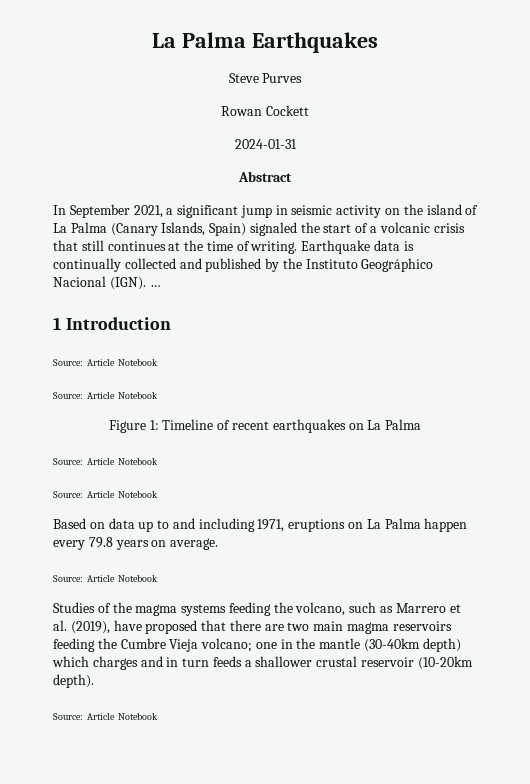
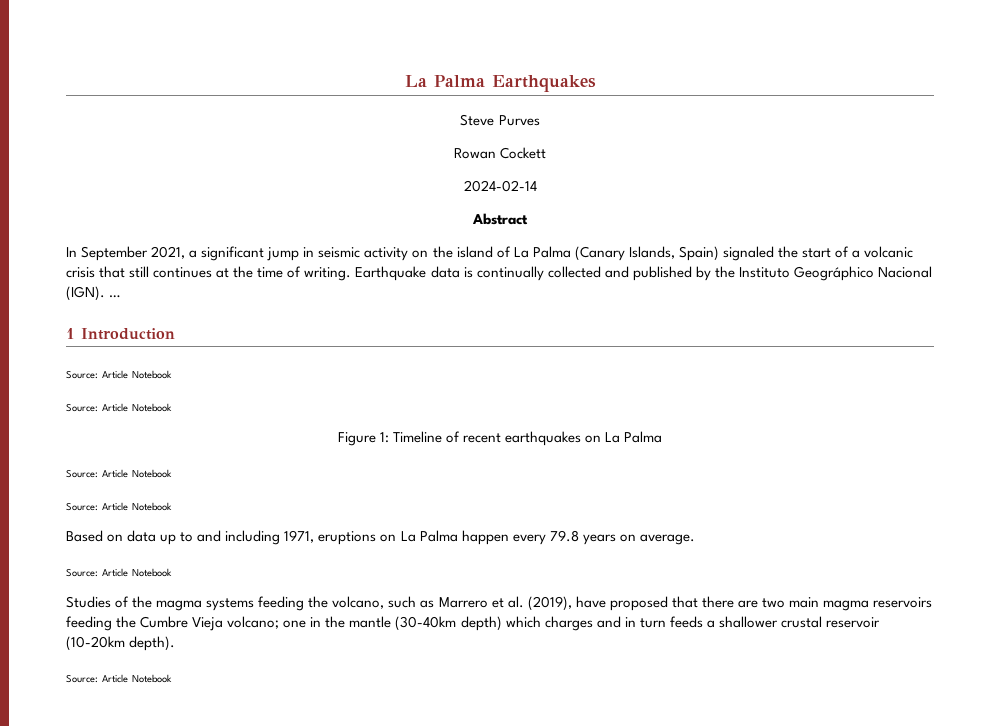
- 2024-01-31
+ 2024-02-14

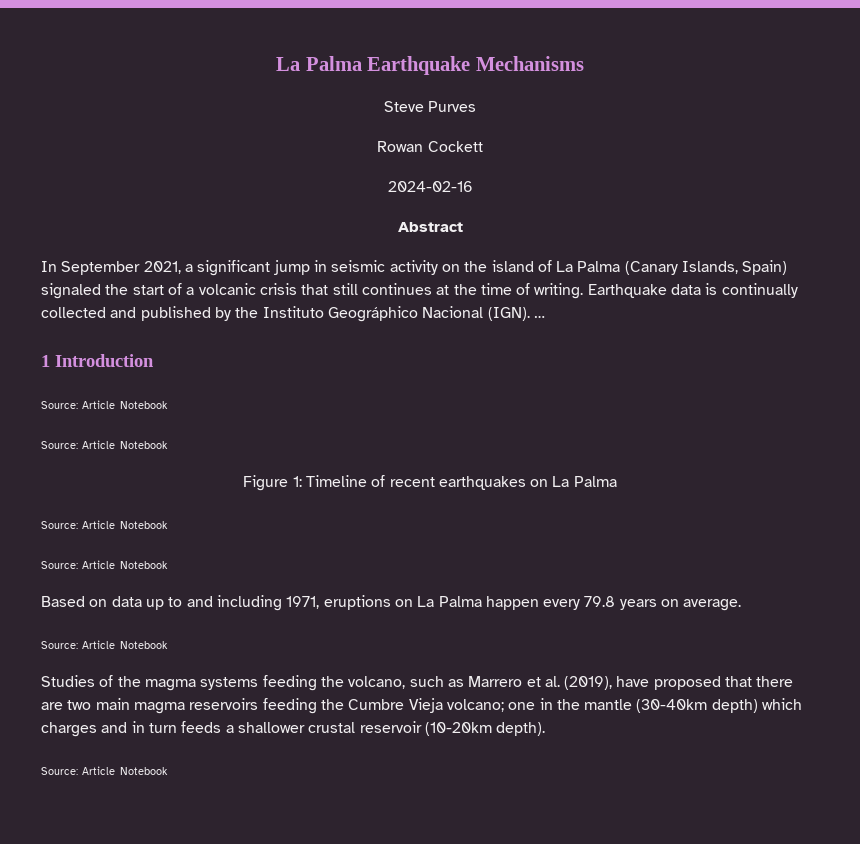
- La Palma Earthquakes
+ La Palma Earthquake Mechanisms
- 2024-02-14
+ 2024-02-16

